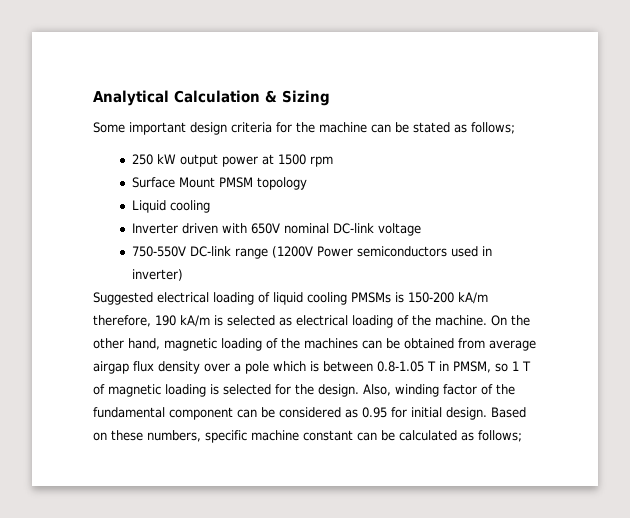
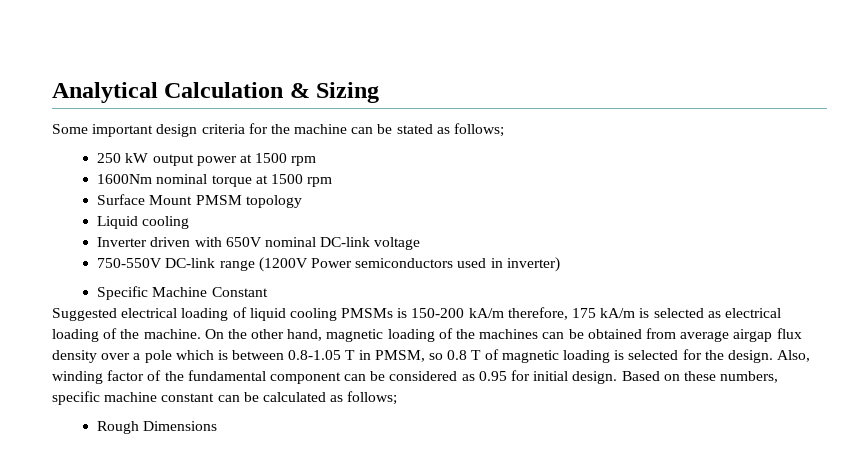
+ 1600Nm nominal torque at 1500 rpm
+ Specific Machine Constant
- Suggested electrical loading of liquid cooling PMSMs is 150-200 kA/m therefore, 190 kA/m is selected as electrical loading of the machine.
+ Suggested electrical loading of liquid cooling PMSMs is 150-200 kA/m therefore, 175 kA/m is selected as electrical loading of the machine.
- On the other hand, magnetic loading of the machines can be obtained from average airgap flux density over a pole which is between 0.8-1.05 T in PMSM, so 1 T of magnetic loading is selected for the design.
+ On the other hand, magnetic loading of the machines can be obtained from average airgap flux density over a pole which is between 0.8-1.05 T in PMSM, so 0.8 T of magnetic loading is selected for the design.
+ Rough Dimensions

